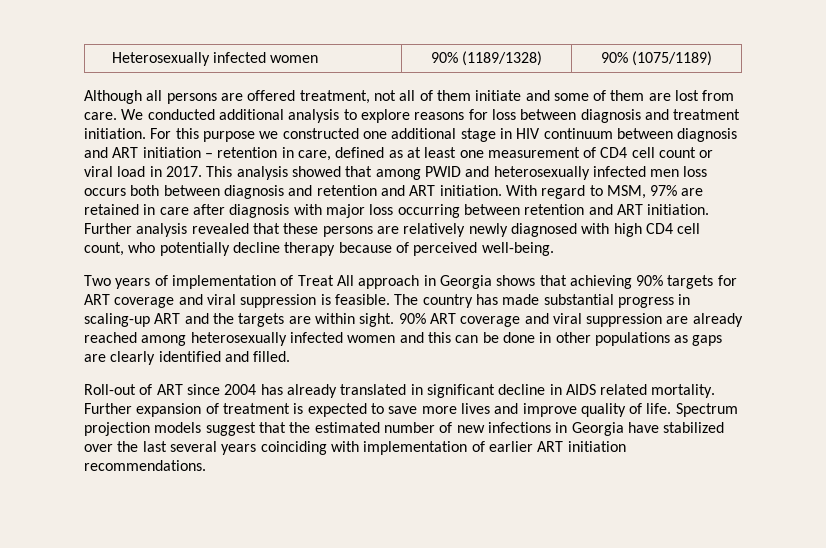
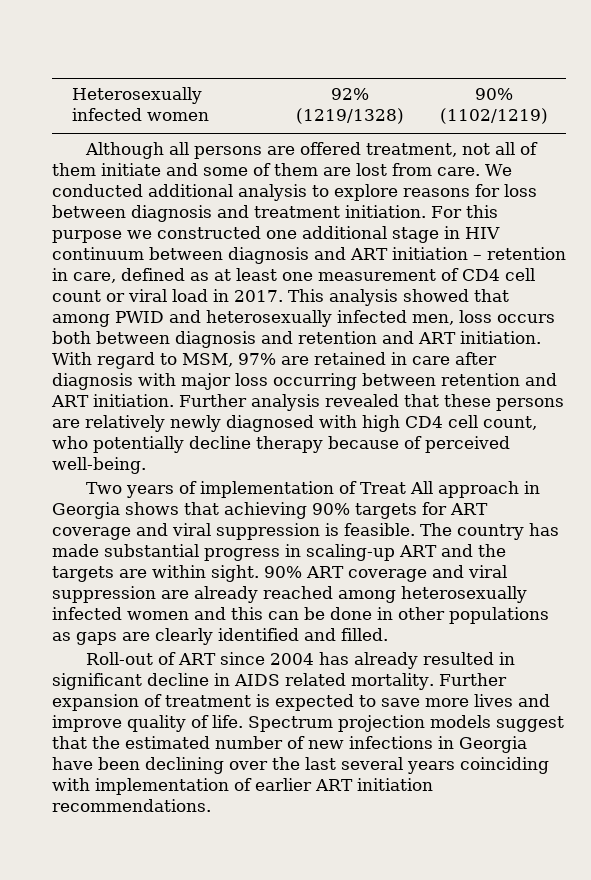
- Heterosexually infected women | 90% (1189/1328) | 90% (1075/1189)
+ Heterosexually infected women | 92% (1219/1328) | 90% (1102/1219)
- This analysis showed that among PWID and heterosexually infected men loss occurs both between diagnosis and retention and ART initiation.
+ This analysis showed that among PWID and heterosexually infected men, loss occurs both between diagnosis and retention and ART initiation.
- Roll-out of ART since 2004 has already translated in significant decline in AIDS related mortality.
+ Roll-out of ART since 2004 has already resulted in significant decline in AIDS related mortality.
- Spectrum projection models suggest that the estimated number of new infections in Georgia have stabilized over the last several years coinciding with implementation of earlier ART initiation recommendations.
+ Spectrum projection models suggest that the estimated number of new infections in Georgia have been declining over the last several years coinciding with implementation of earlier ART initiation recommendations.

